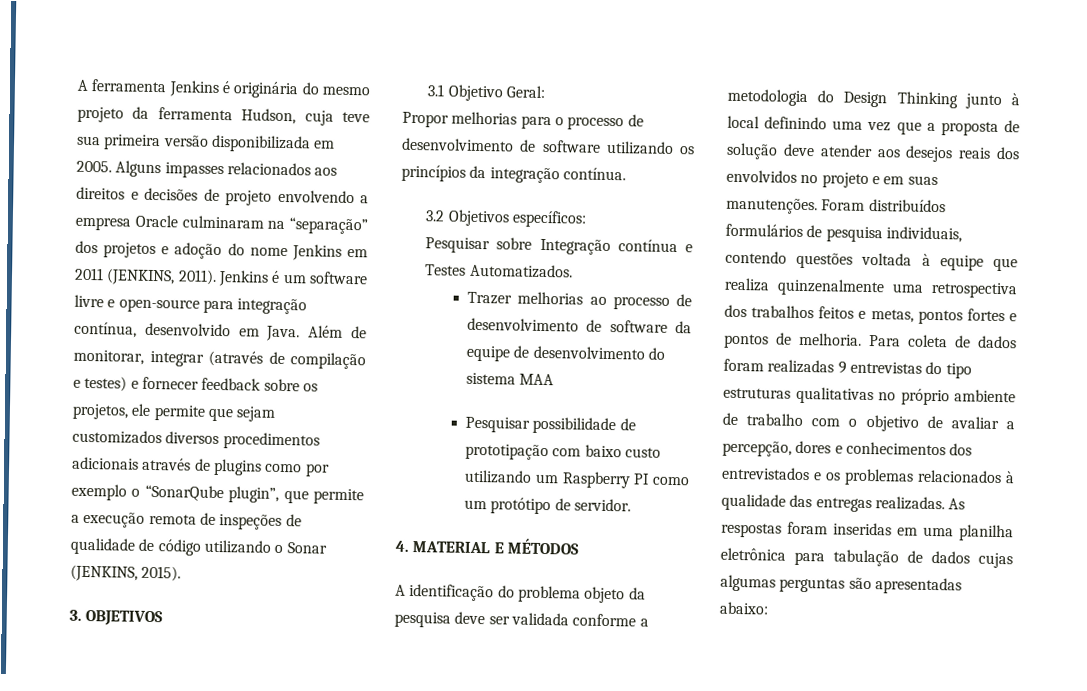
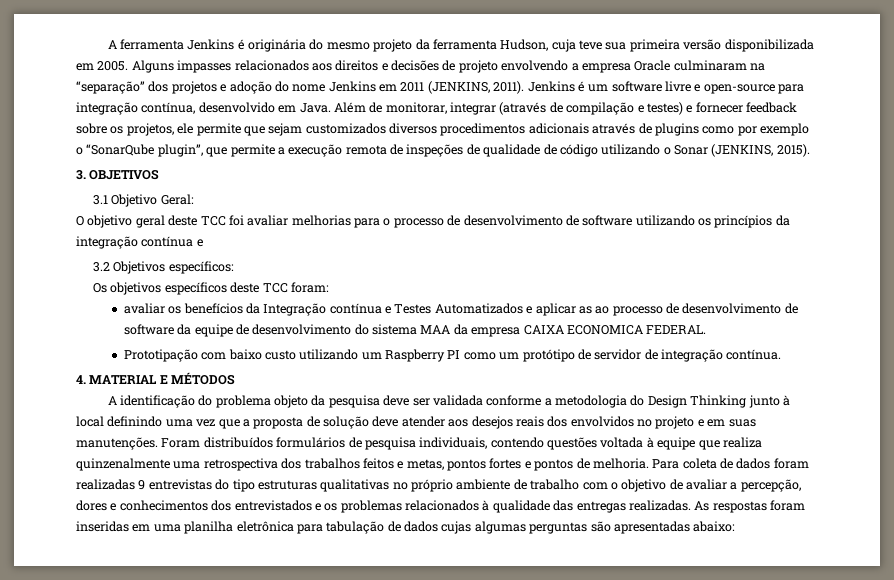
- Propor melhorias para o processo de desenvolvimento de software utilizando os princípios da integração contínua.
+ O objetivo geral deste TCC foi avaliar melhorias para o processo de desenvolvimento de software utilizando os princípios da integração contínua e
- Pesquisar sobre Integração contínua e Testes Automatizados.
- Trazer melhorias ao processo de desenvolvimento de software da equipe de desenvolvimento do sistema MAA
- Pesquisar possibilidade de prototipação com baixo custo utilizando um Raspberry PI como um protótipo de servidor.
+ Os objetivos específicos deste TCC foram:
+ avaliar os benefícios da Integração contínua e Testes Automatizados e aplicar as ao processo de desenvolvimento de software da equipe de desenvolvimento do sistema MAA da empresa CAIXA ECONOMICA FEDERAL.
+ Prototipação com baixo custo utilizando um Raspberry PI como um protótipo de servidor de integração contínua.

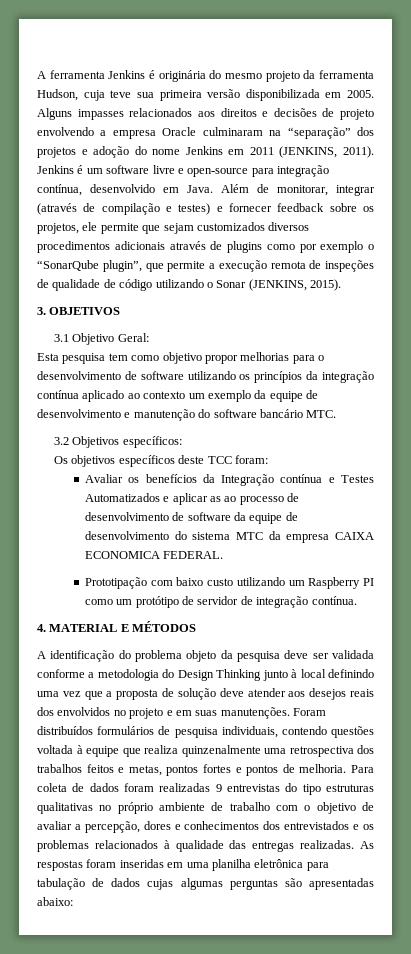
- O objetivo geral deste TCC foi avaliar melhorias para o processo de desenvolvimento de software utilizando os princípios da integração contínua e
+ Esta pesquisa tem como objetivo propor melhorias para o desenvolvimento de software utilizando os princípios da integração contínua aplicado ao contexto um exemplo da equipe de desenvolvimento e manutenção do software bancário MTC.
- avaliar os benefícios da Integração contínua e Testes Automatizados e aplicar as ao processo de desenvolvimento de software da equipe de desenvolvimento do sistema MAA da empresa CAIXA ECONOMICA FEDERAL.
+ Avaliar os benefícios da Integração contínua e Testes Automatizados e aplicar as ao processo de desenvolvimento de software da equipe de desenvolvimento do sistema MTC da empresa CAIXA ECONOMICA FEDERAL.

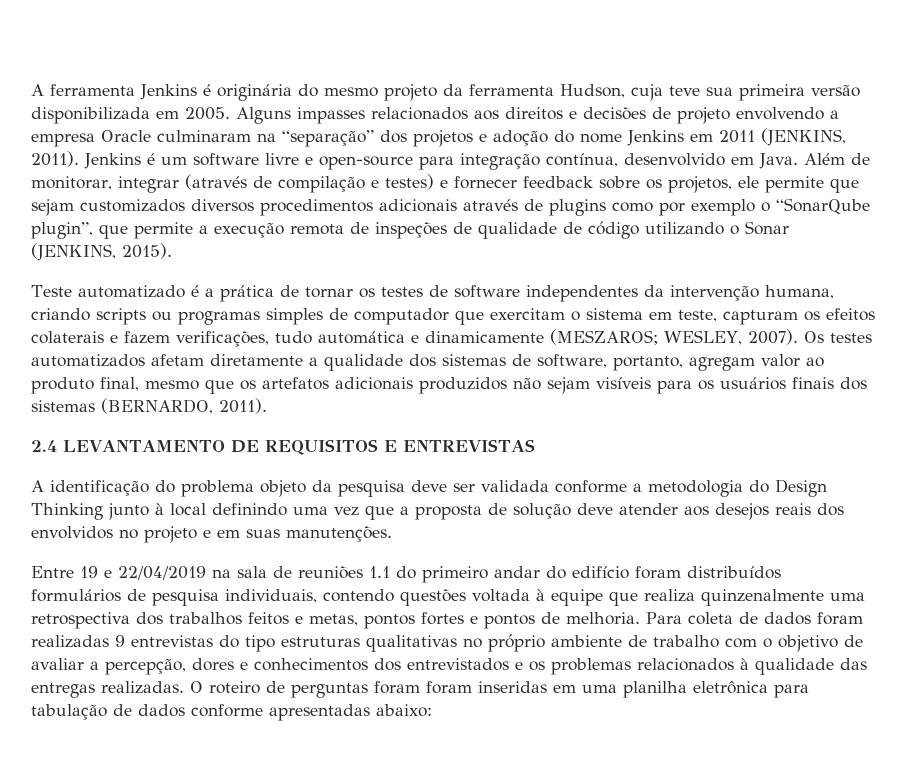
- 3. OBJETIVOS
- 3.1 Objetivo Geral:
- Esta pesquisa tem como objetivo propor melhorias para o desenvolvimento de software utilizando os princípios da integração contínua aplicado ao contexto um exemplo da equipe de desenvolvimento e manutenção do software bancário MTC.
- 3.2 Objetivos específicos:
- Os objetivos específicos deste TCC foram:
- Avaliar os benefícios da Integração contínua e Testes Automatizados e aplicar as ao processo de desenvolvimento de software da equipe de desenvolvimento do sistema MTC da empresa CAIXA ECONOMICA FEDERAL.
- Prototipação com baixo custo utilizando um Raspberry PI como um protótipo de servidor de integração contínua.
- 4. MATERIAL E MÉTODOS
+ Teste automatizado é a prática de tornar os testes de software independentes da intervenção humana, criando scripts ou programas simples de computador que exercitam o sistema em teste, capturam os efeitos colaterais e fazem verificações, tudo automática e dinamicamente (MESZAROS; WESLEY, 2007). Os testes automatizados afetam diretamente a qualidade dos sistemas de software, portanto, agregam valor ao produto final, mesmo que os artefatos adicionais produzidos não sejam visíveis para os usuários finais dos sistemas (BERNARDO, 2011).
+ 2.4 LEVANTAMENTO DE REQUISITOS E ENTREVISTAS
- A identificação do problema objeto da pesquisa deve ser validada conforme a metodologia do Design Thinking junto à local definindo uma vez que a proposta de solução deve atender aos desejos reais dos envolvidos no projeto e em suas manutenções. Foram distribuídos formulários de pesquisa individuais, contendo questões voltada à equipe que realiza quinzenalmente uma retrospectiva dos trabalhos feitos e metas, pontos fortes e pontos de melhoria.
+ A identificação do problema objeto da pesquisa deve ser validada conforme a metodologia do Design Thinking junto à local definindo uma vez que a proposta de solução deve atender aos desejos reais dos envolvidos no projeto e em suas manutenções.
+ Entre 19 e 22/04/2019 na sala de reuniões 1.1 do primeiro andar do edifício foram distribuídos formulários de pesquisa individuais, contendo questões voltada à equipe que realiza quinzenalmente uma retrospectiva dos trabalhos feitos e metas, pontos fortes e pontos de melhoria.
- As respostas foram inseridas em uma planilha eletrônica para tabulação de dados cujas algumas perguntas são apresentadas abaixo:
+ O roteiro de perguntas foram foram inseridas em uma planilha eletrônica para tabulação de dados conforme apresentadas abaixo:

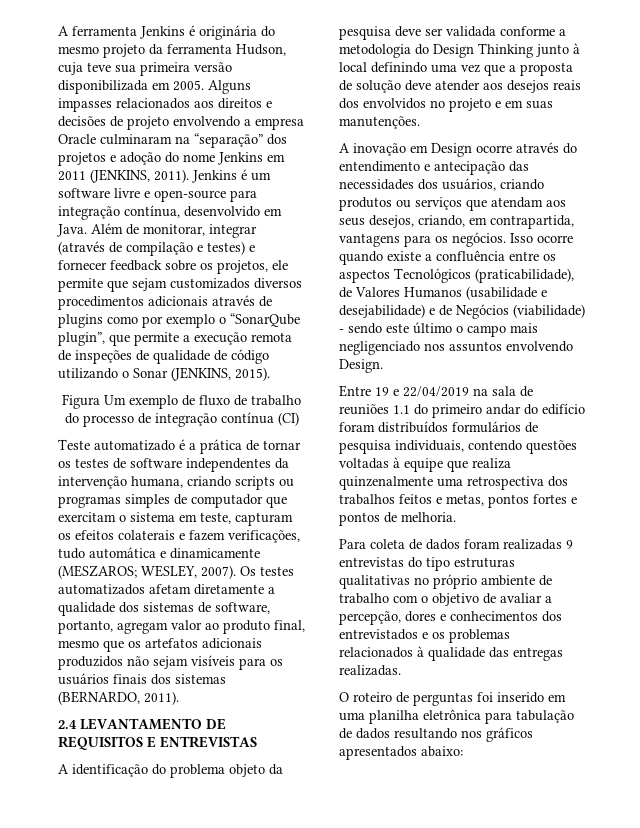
+ Figura Um exemplo de fluxo de trabalho do processo de integração contínua (CI)
+ A inovação em Design ocorre através do entendimento e antecipação das necessidades dos usuários, criando produtos ou serviços que atendam aos seus desejos, criando, em contrapartida, vantagens para os negócios. Isso ocorre quando existe a confluência entre os aspectos Tecnológicos (praticabilidade), de Valores Humanos (usabilidade e desejabilidade) e de Negócios (viabilidade) - sendo este último o campo mais negligenciado nos assuntos envolvendo Design.
- Entre 19 e 22/04/2019 na sala de reuniões 1.1 do primeiro andar do edifício foram distribuídos formulários de pesquisa individuais, contendo questões voltada à equipe que realiza quinzenalmente uma retrospectiva dos trabalhos feitos e metas, pontos fortes e pontos de melhoria. Para coleta de dados foram realizadas 9 entrevistas do tipo estruturas qualitativas no próprio ambiente de trabalho com o objetivo de avaliar a percepção, dores e conhecimentos dos entrevistados e os problemas relacionados à qualidade das entregas realizadas. O roteiro de perguntas foram foram inseridas em uma planilha eletrônica para tabulação de dados conforme apresentadas abaixo:
+ Entre 19 e 22/04/2019 na sala de reuniões 1.1 do primeiro andar do edifício foram distribuídos formulários de pesquisa individuais, contendo questões voltadas à equipe que realiza quinzenalmente uma retrospectiva dos trabalhos feitos e metas, pontos fortes e pontos de melhoria.
+ Para coleta de dados foram realizadas 9 entrevistas do tipo estruturas qualitativas no próprio ambiente de trabalho com o objetivo de avaliar a percepção, dores e conhecimentos dos entrevistados e os problemas relacionados à qualidade das entregas realizadas.
+ O roteiro de perguntas foi inserido em uma planilha eletrônica para tabulação de dados resultando nos gráficos apresentados abaixo:

